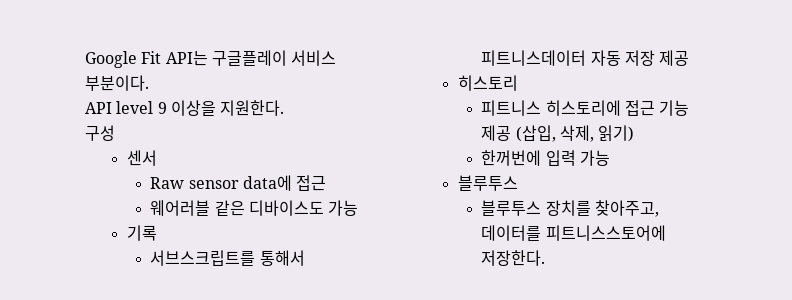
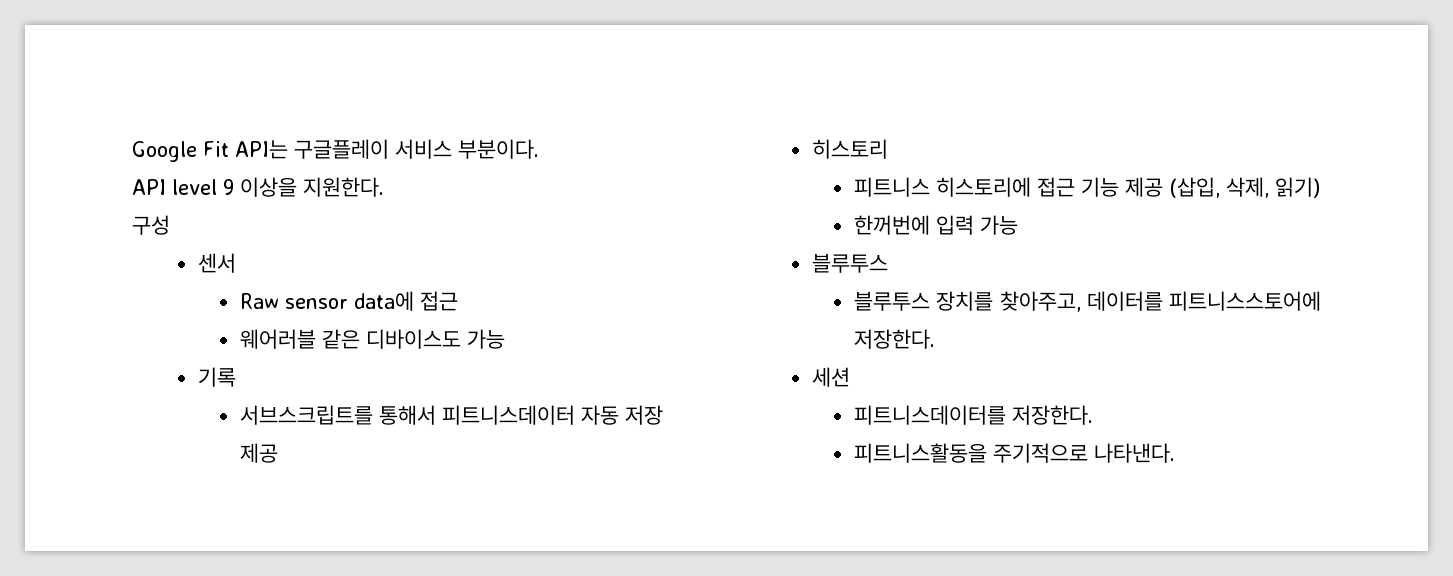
+ 세션
+ 피트니스데이터를 저장한다.
+ 피트니스활동을 주기적으로 나타낸다.

